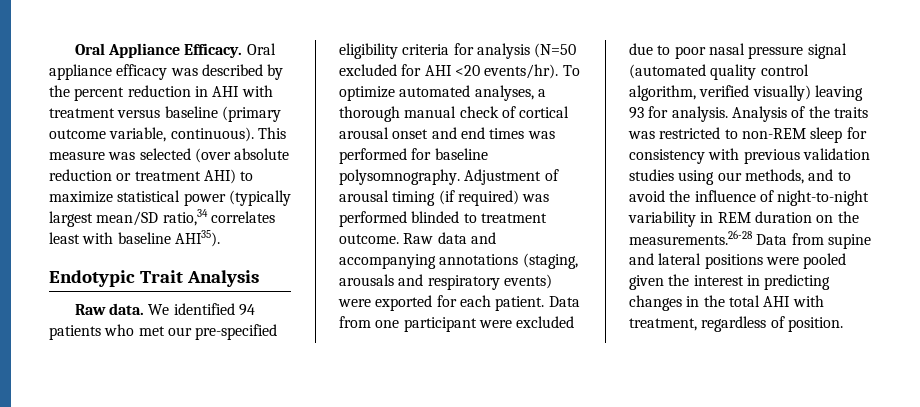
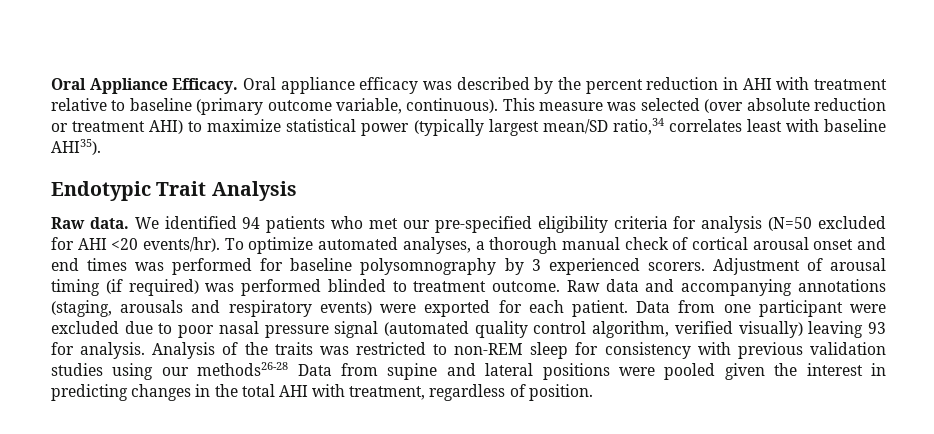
- Oral appliance efficacy was described by the percent reduction in AHI with treatment versus baseline (primary outcome variable, continuous).
+ Oral appliance efficacy was described by the percent reduction in AHI with treatment relative to baseline (primary outcome variable, continuous).
- To optimize automated analyses, a thorough manual check of cortical arousal onset and end times was performed for baseline polysomnography.
+ To optimize automated analyses, a thorough manual check of cortical arousal onset and end times was performed for baseline polysomnography by 3 experienced scorers.
- Analysis of the traits was restricted to non-REM sleep for consistency with previous validation studies using our methods, and to avoid the influence of night-to-night variability in REM duration on the measurements.26-28 Data from supine and lateral positions were pooled given the interest in predicting changes in the total AHI with treatment, regardless of position.
+ Analysis of the traits was restricted to non-REM sleep for consistency with previous validation studies using our methods26-28 Data from supine and lateral positions were pooled given the interest in predicting changes in the total AHI with treatment, regardless of position.

